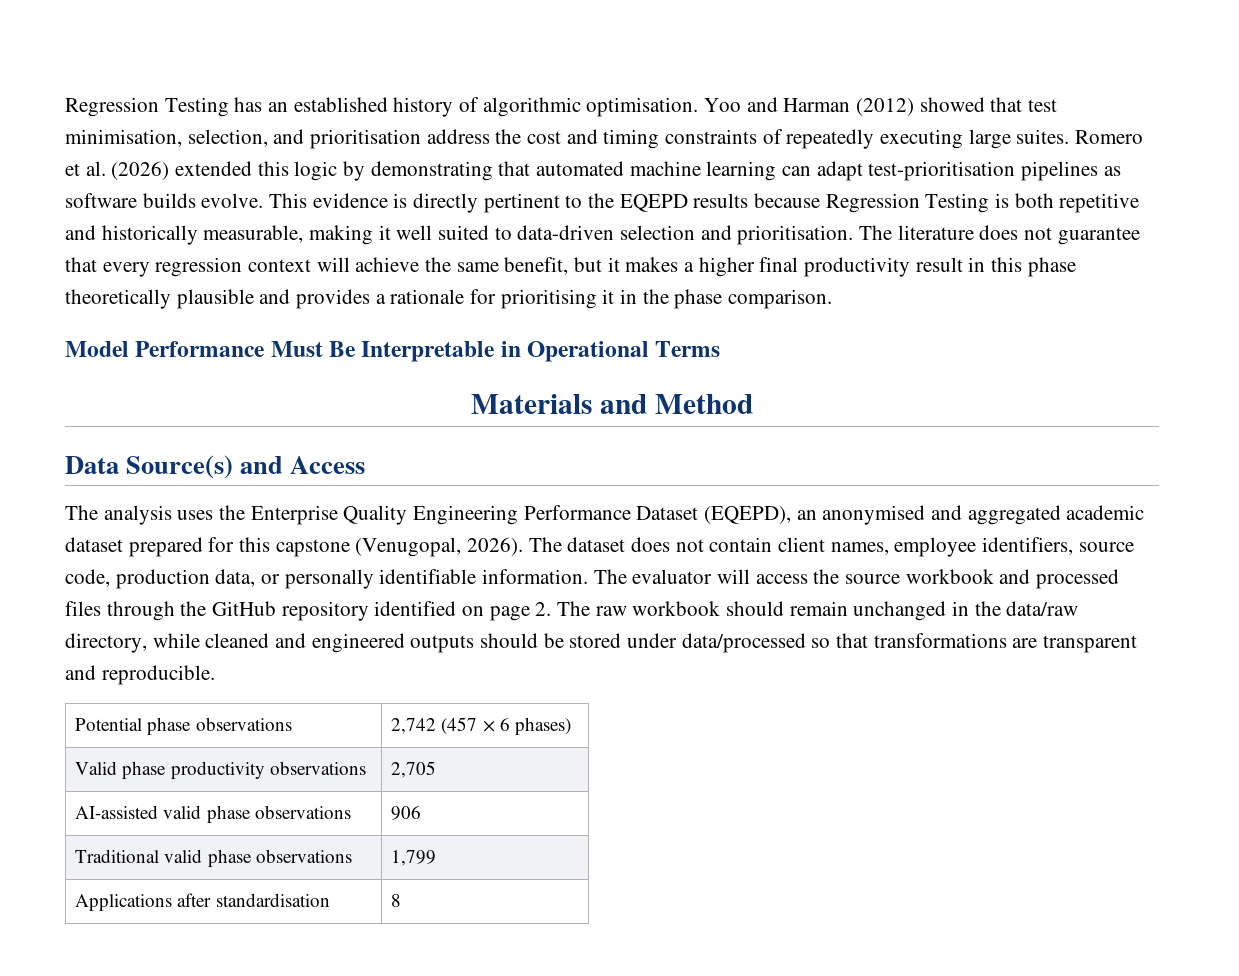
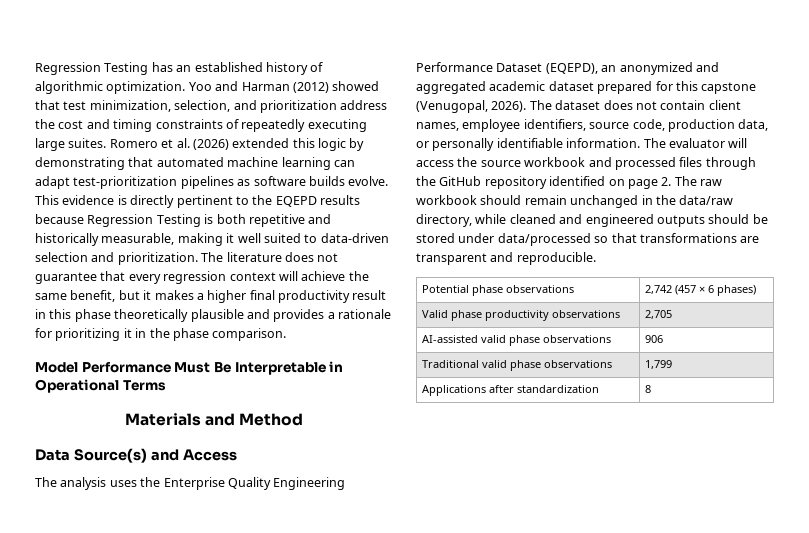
- Regression Testing has an established history of algorithmic optimisation.
+ Regression Testing has an established history of algorithmic optimization.
- Yoo and Harman (2012) showed that test minimisation, selection, and prioritisation address the cost and timing constraints of repeatedly executing large suites.
+ Yoo and Harman (2012) showed that test minimization, selection, and prioritization address the cost and timing constraints of repeatedly executing large suites.
- Romero et al. (2026) extended this logic by demonstrating that automated machine learning can adapt test-prioritisation pipelines as software builds evolve.
+ Romero et al. (2026) extended this logic by demonstrating that automated machine learning can adapt test-prioritization pipelines as software builds evolve.
- This evidence is directly pertinent to the EQEPD results because Regression Testing is both repetitive and historically measurable, making it well suited to data-driven selection and prioritisation.
+ This evidence is directly pertinent to the EQEPD results because Regression Testing is both repetitive and historically measurable, making it well suited to data-driven selection and prioritization.
- The literature does not guarantee that every regression context will achieve the same benefit, but it makes a higher final productivity result in this phase theoretically plausible and provides a rationale for prioritising it in the phase comparison.
+ The literature does not guarantee that every regression context will achieve the same benefit, but it makes a higher final productivity result in this phase theoretically plausible and provides a rationale for prioritizing it in the phase comparison.
- The analysis uses the Enterprise Quality Engineering Performance Dataset (EQEPD), an anonymised and aggregated academic dataset prepared for this capstone (Venugopal, 2026).
+ The analysis uses the Enterprise Quality Engineering Performance Dataset (EQEPD), an anonymized and aggregated academic dataset prepared for this capstone (Venugopal, 2026).
- Applications after standardisation | 8
+ Applications after standardization | 8

